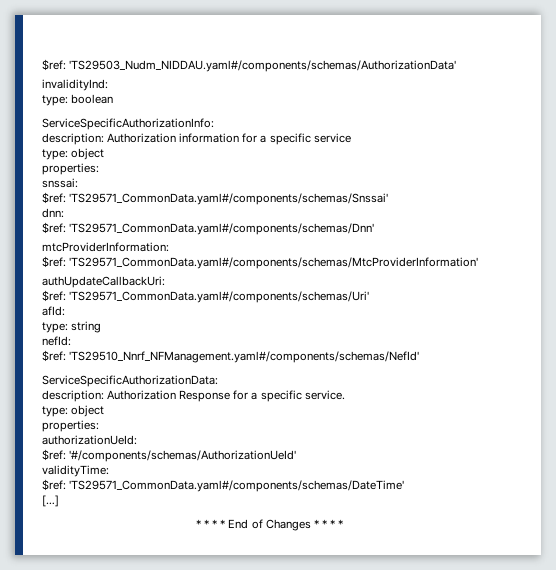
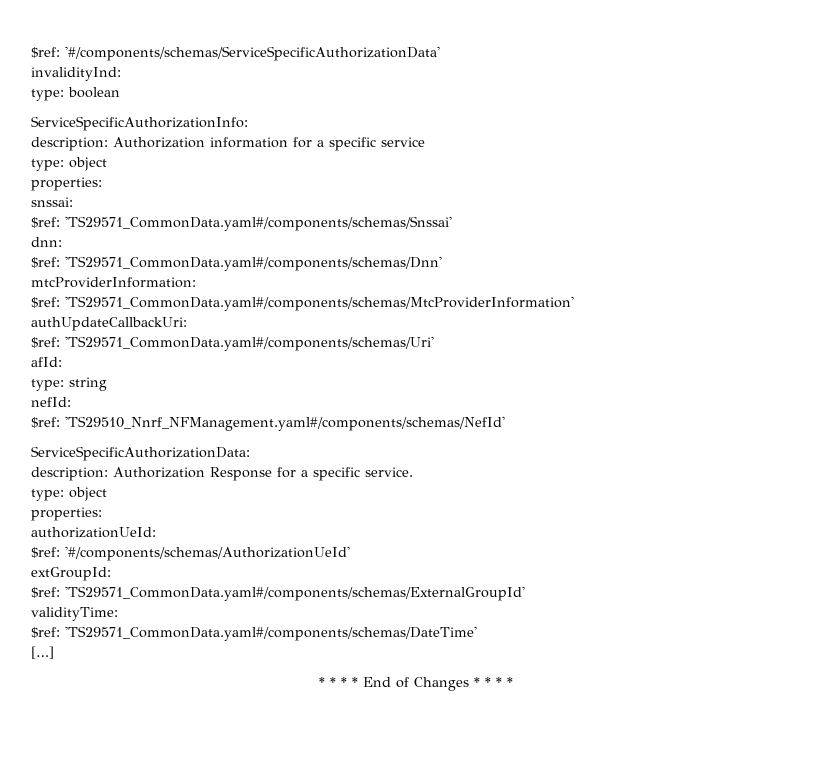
- $ref: 'TS29503_Nudm_NIDDAU.yaml#/components/schemas/AuthorizationData'
+ $ref: '#/components/schemas/ServiceSpecificAuthorizationData'
+ extGroupId:
+ $ref: 'TS29571_CommonData.yaml#/components/schemas/ExternalGroupId'

